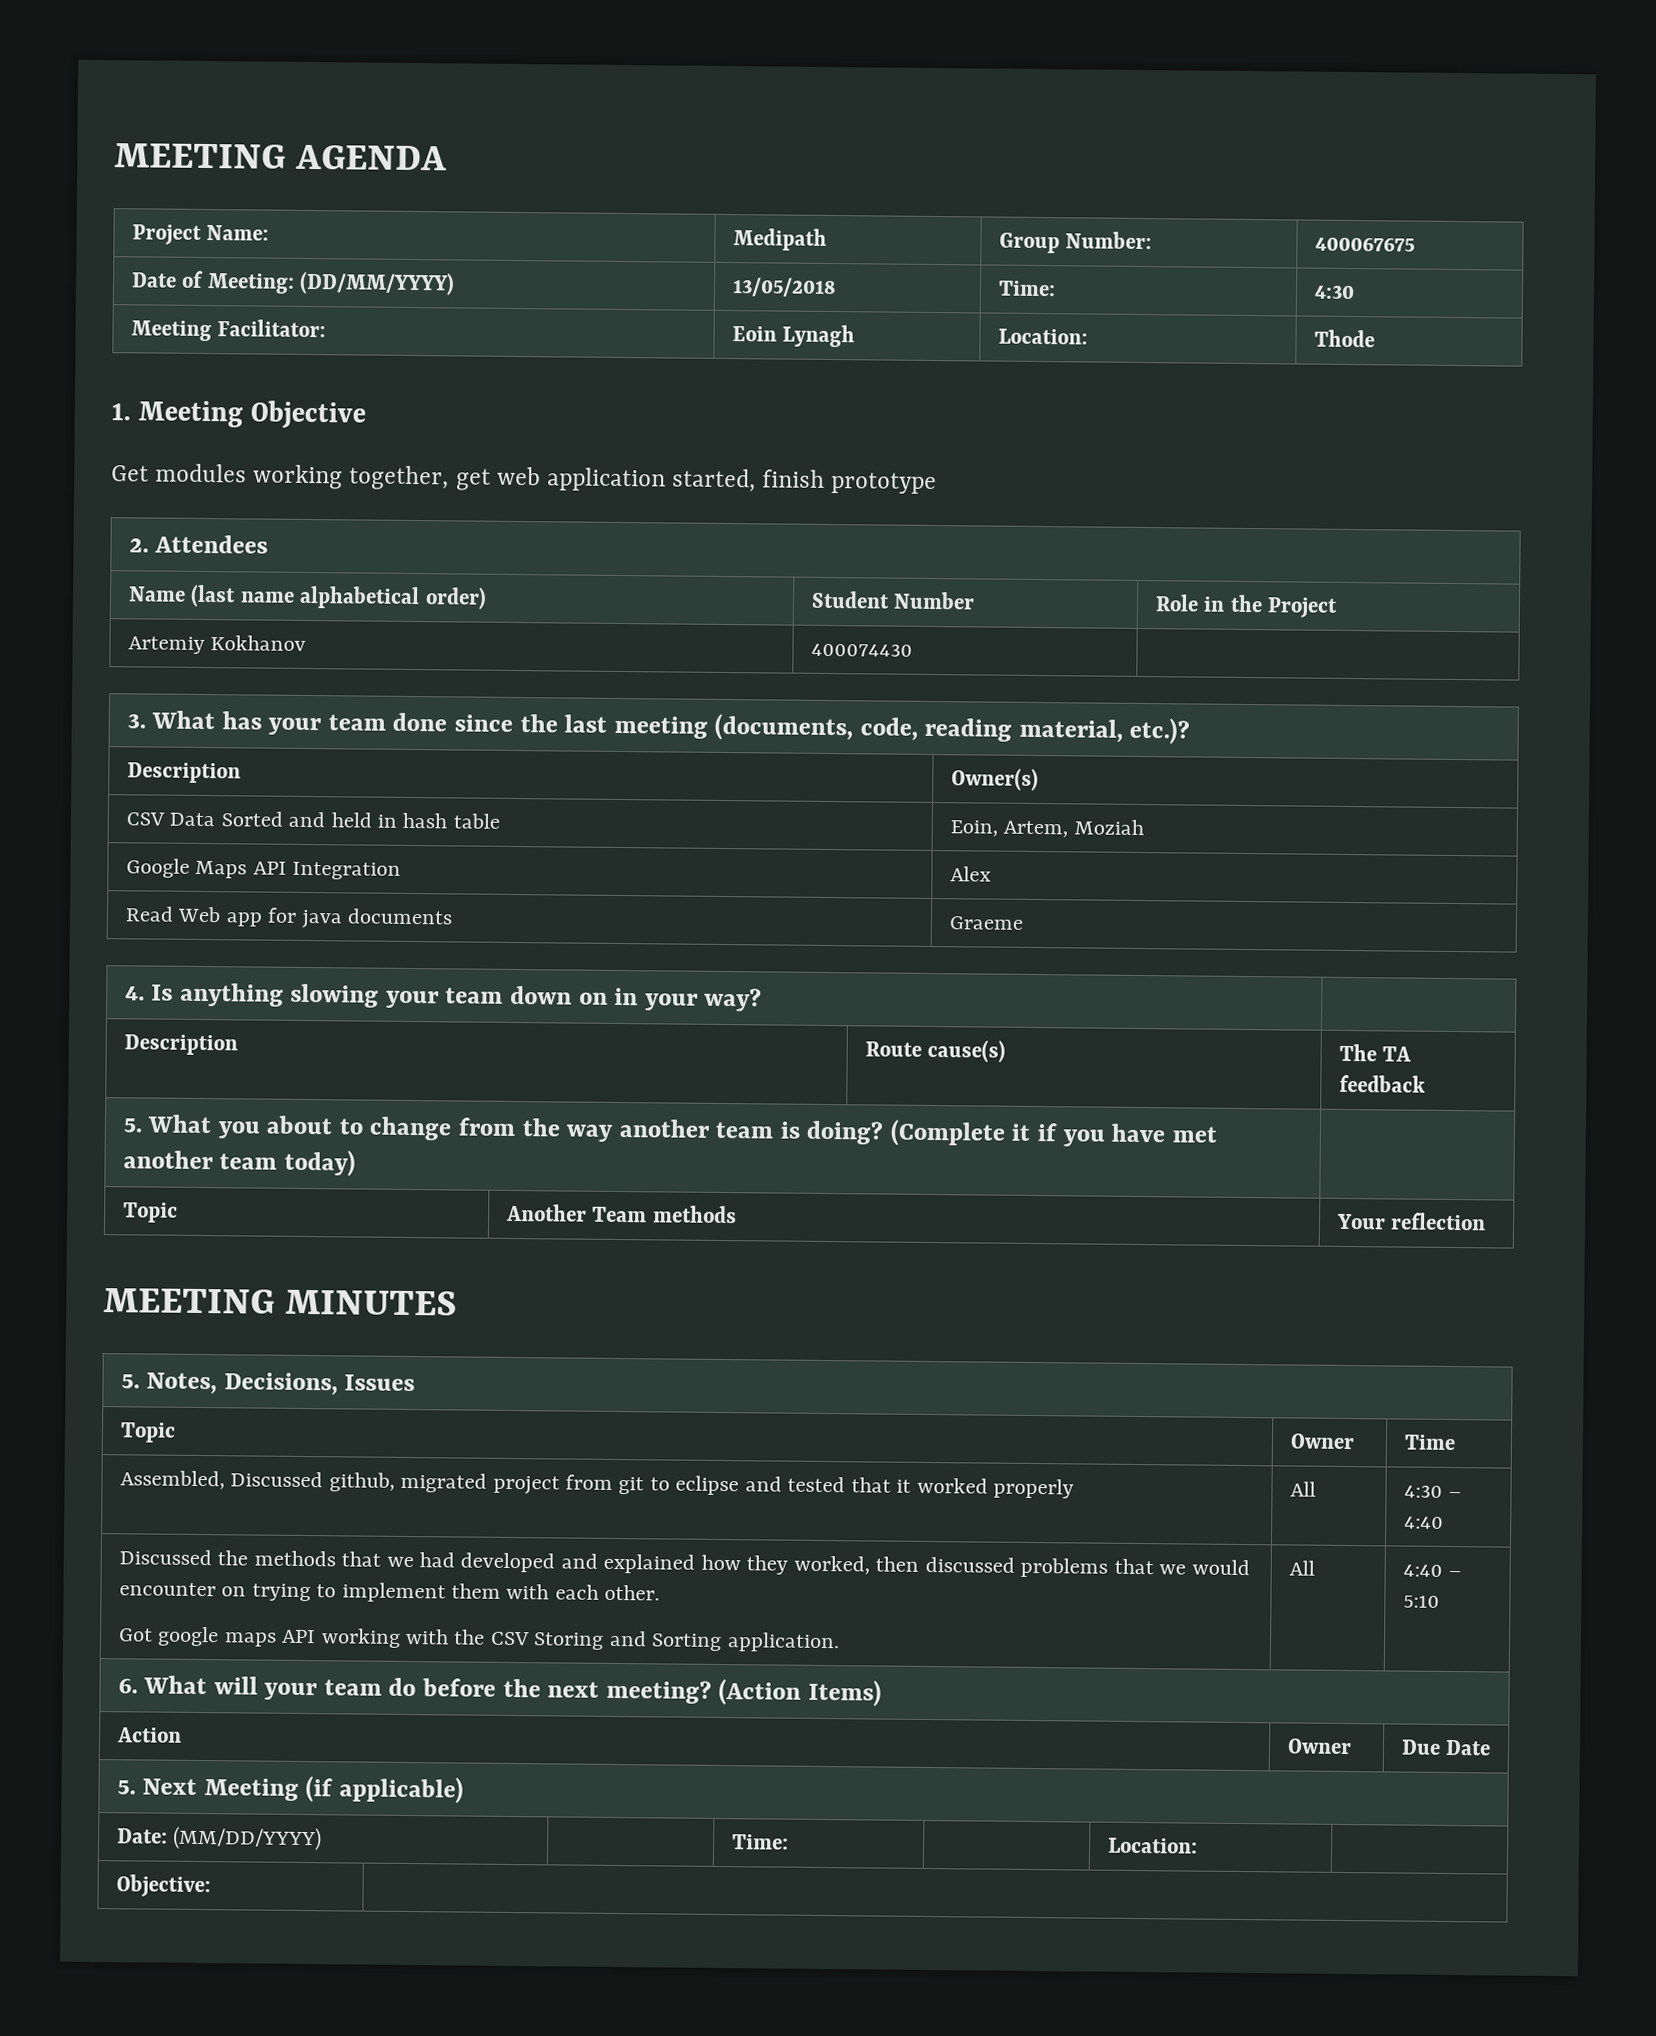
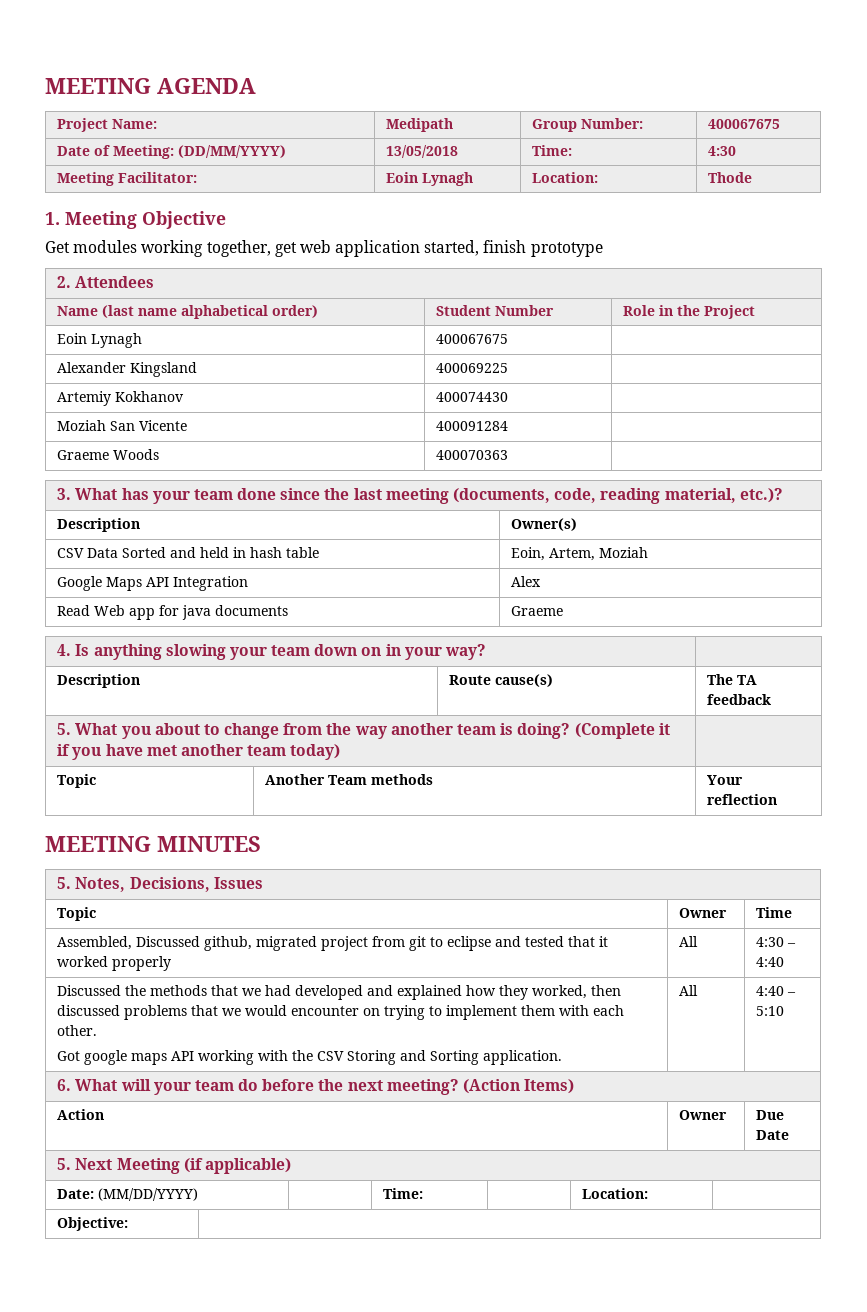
+ Eoin Lynagh | 400067675 |
+ Alexander Kingsland | 400069225 |
  Artemiy Kokhanov | 400074430 |
+ Moziah San Vicente | 400091284 |
+ Graeme Woods | 400070363 |

